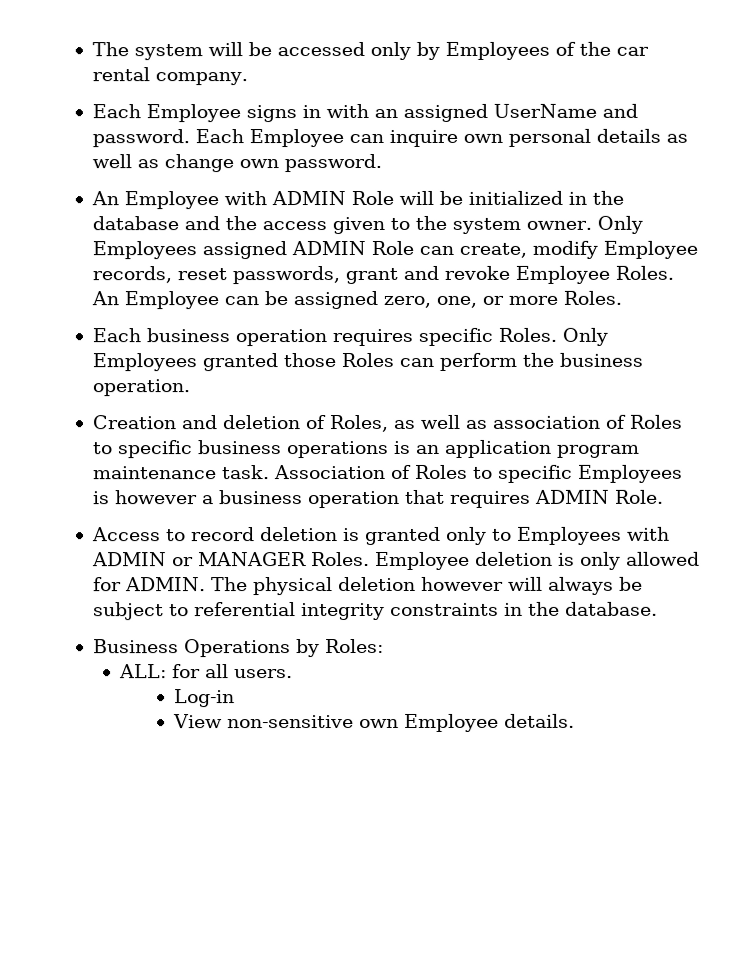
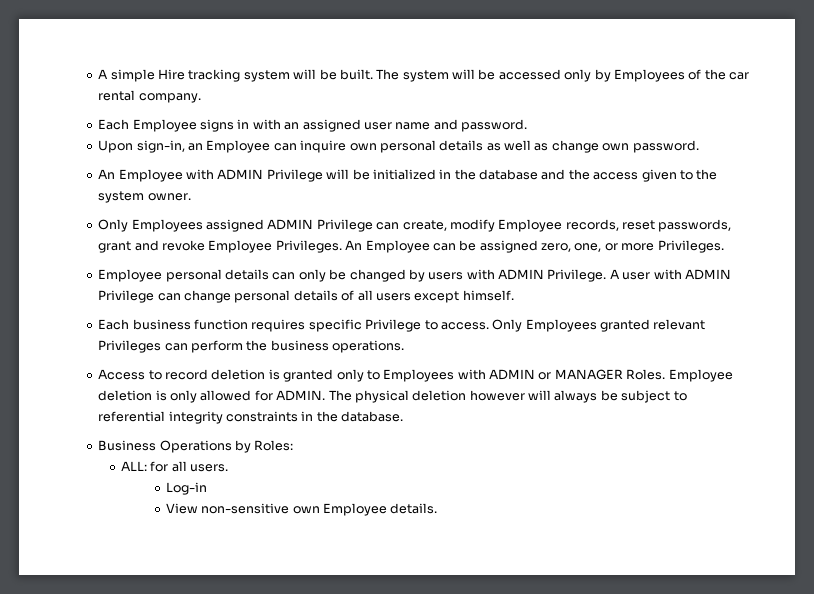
+ A simple Hire tracking system will be built.
- Each Employee signs in with an assigned UserName and password. Each Employee can inquire own personal details as well as change own password.
+ Each Employee signs in with an assigned user name and password.
+ Upon sign-in, an Employee can inquire own personal details as well as change own password.
- An Employee with ADMIN Role will be initialized in the database and the access given to the system owner. Only Employees assigned ADMIN Role can create, modify Employee records, reset passwords, grant and revoke Employee Roles.
+ An Employee with ADMIN Privilege will be initialized in the database and the access given to the system owner.
+ Only Employees assigned ADMIN Privilege can create, modify Employee records, reset passwords, grant and revoke Employee Privileges.
- An Employee can be assigned zero, one, or more Roles.
+ An Employee can be assigned zero, one, or more Privileges.
+ Employee personal details can only be changed by users with ADMIN Privilege. A user with ADMIN Privilege can change personal details of all users except himself.
- Each business operation requires specific Roles.
+ Each business function requires specific Privilege to access.
- Only Employees granted those Roles can perform the business operation.
- Creation and deletion of Roles, as well as association of Roles to specific business operations is an application program maintenance task. Association of Roles to specific Employees is however a business operation that requires ADMIN Role.
+ Only Employees granted relevant Privileges can perform the business operations.

